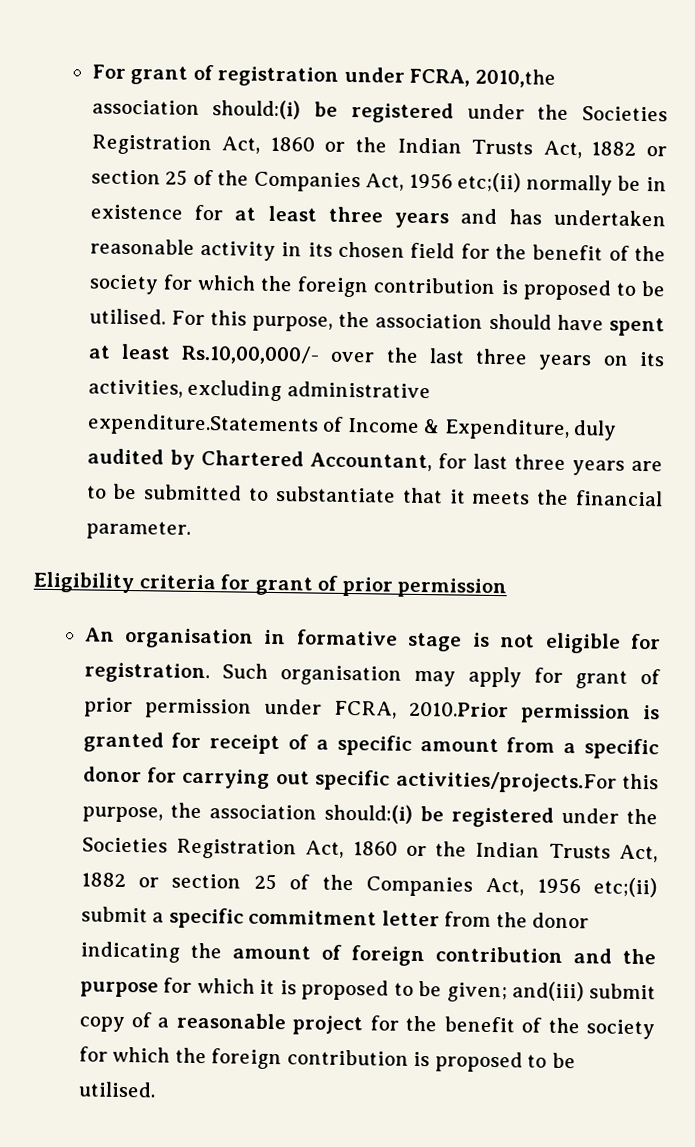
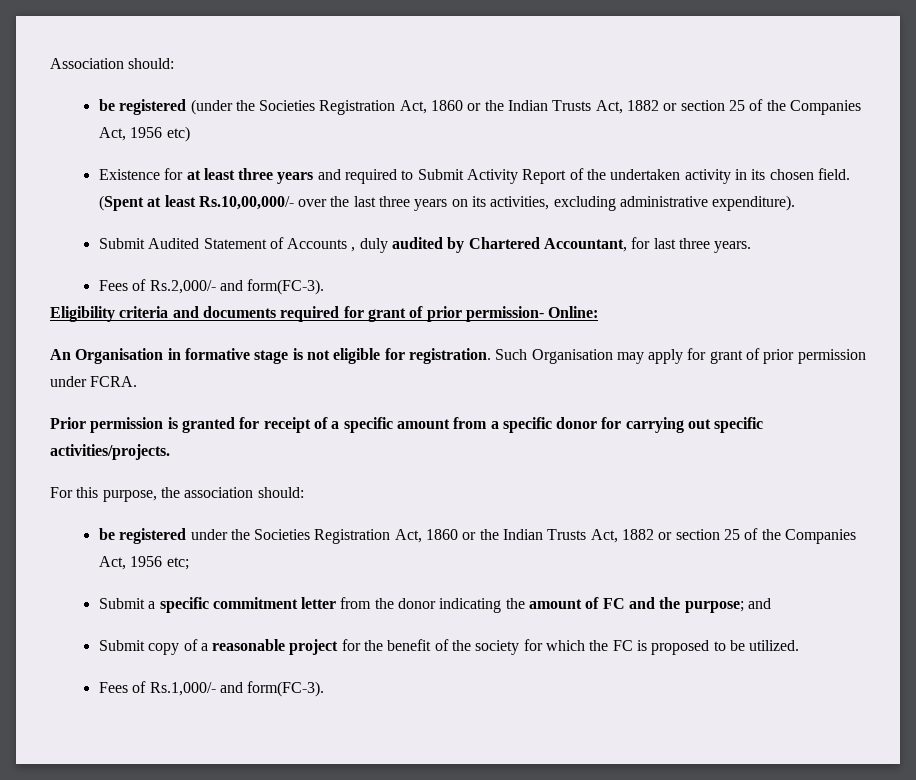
- For grant of registration under FCRA, 2010,the association should:(i) be registered under the Societies Registration Act, 1860 or the Indian Trusts Act, 1882 or section 25 of the Companies Act, 1956 etc;(ii) normally be in existence for at least three years and has undertaken reasonable activity in its chosen field for the benefit of the society for which the foreign contribution is proposed to be utilised. For this purpose, the association should have spent at least Rs.10,00,000/- over the last three years on its activities, excluding administrative expenditure.Statements of Income & Expenditure, duly audited by Chartered Accountant, for last three years are to be submitted to substantiate that it meets the financial parameter.
- Eligibility criteria for grant of prior permission
- An organisation in formative stage is not eligible for registration. Such organisation may apply for grant of prior permission under FCRA, 2010.Prior permission is granted for receipt of a specific amount from a specific donor for carrying out specific activities/projects.For this purpose, the association should:(i) be registered under the Societies Registration Act, 1860 or the Indian Trusts Act, 1882 or section 25 of the Companies Act, 1956 etc;(ii) submit a specific commitment letter from the donor indicating the amount of foreign contribution and the purpose for which it is proposed to be given; and(iii) submit copy of a reasonable project for the benefit of the society for which the foreign contribution is proposed to be utilised.
+ Association should:
+ be registered (under the Societies Registration Act, 1860 or the Indian Trusts Act, 1882 or section 25 of the Companies Act, 1956 etc)
+ Existence for at least three years and required to Submit Activity Report of the undertaken activity in its chosen field. (Spent at least Rs.10,00,000/- over the last three years on its activities, excluding administrative expenditure).
+ Submit Audited Statement of Accounts , duly audited by Chartered Accountant, for last three years.
+ Fees of Rs.2,000/- and form(FC-3).
+ Eligibility criteria and documents required for grant of prior permission- Online:
+ An Organisation in formative stage is not eligible for registration. Such Organisation may apply for grant of prior permission under FCRA.
+ Prior permission is granted for receipt of a specific amount from a specific donor for carrying out specific activities/projects.
+ For this purpose, the association should:
+ be registered under the Societies Registration Act, 1860 or the Indian Trusts Act, 1882 or section 25 of the Companies Act, 1956 etc;
+ Submit a specific commitment letter from the donor indicating the amount of FC and the purpose; and
+ Submit copy of a reasonable project for the benefit of the society for which the FC is proposed to be utilized.
+ Fees of Rs.1,000/- and form(FC-3).

